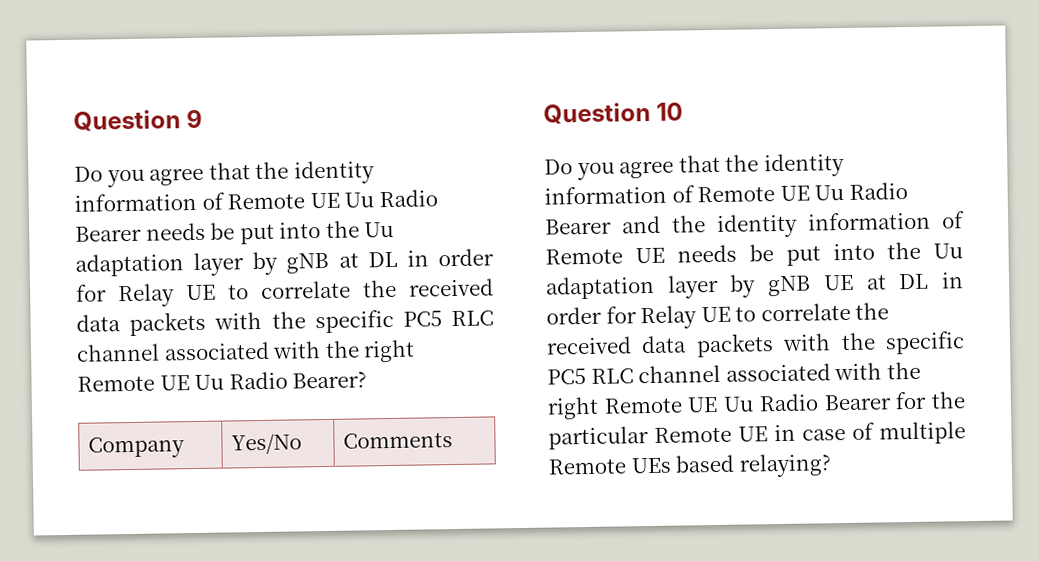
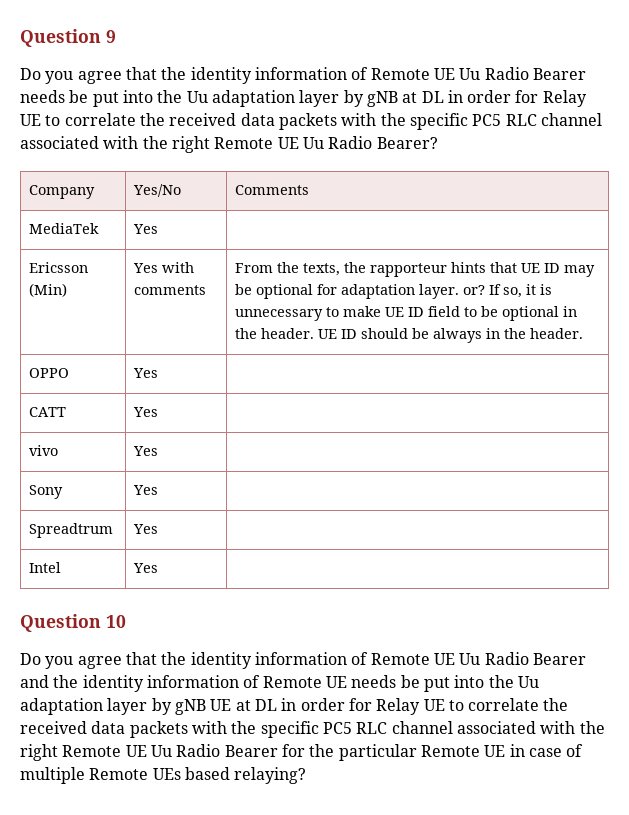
+ MediaTek | Yes |
+ Ericsson (Min) | Yes with comments | From the texts, the rapporteur hints that UE ID may be optional for adaptation layer. or? If so, it is unnecessary to make UE ID field to be optional in the header. UE ID should be always in the header.
+ OPPO | Yes |
+ CATT | Yes |
+ vivo | Yes |
+ Sony | Yes |
+ Spreadtrum | Yes |
+ Intel | Yes |

